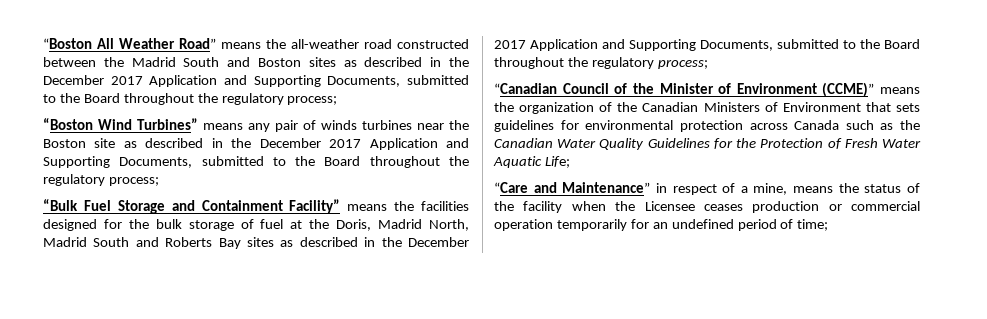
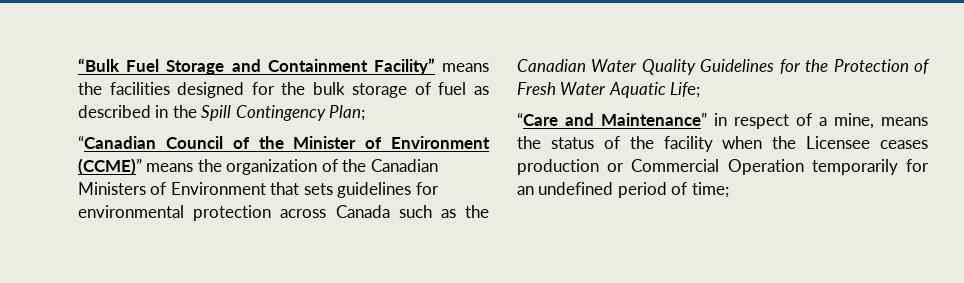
- “Boston All Weather Road” means the all-weather road constructed between the Madrid South and Boston sites as described in the December 2017 Application and Supporting Documents, submitted to the Board throughout the regulatory process;
- “Boston Wind Turbines” means any pair of winds turbines near the Boston site as described in the December 2017 Application and Supporting Documents, submitted to the Board throughout the regulatory process;
- “Bulk Fuel Storage and Containment Facility” means the facilities designed for the bulk storage of fuel at the Doris, Madrid North, Madrid South and Roberts Bay sites as described in the December 2017 Application and Supporting Documents, submitted to the Board throughout the regulatory process;
+ “Bulk Fuel Storage and Containment Facility” means the facilities designed for the bulk storage of fuel as described in the Spill Contingency Plan;
- “Care and Maintenance” in respect of a mine, means the status of the facility when the Licensee ceases production or commercial operation temporarily for an undefined period of time;
+ “Care and Maintenance” in respect of a mine, means the status of the facility when the Licensee ceases production or Commercial Operation temporarily for an undefined period of time;

